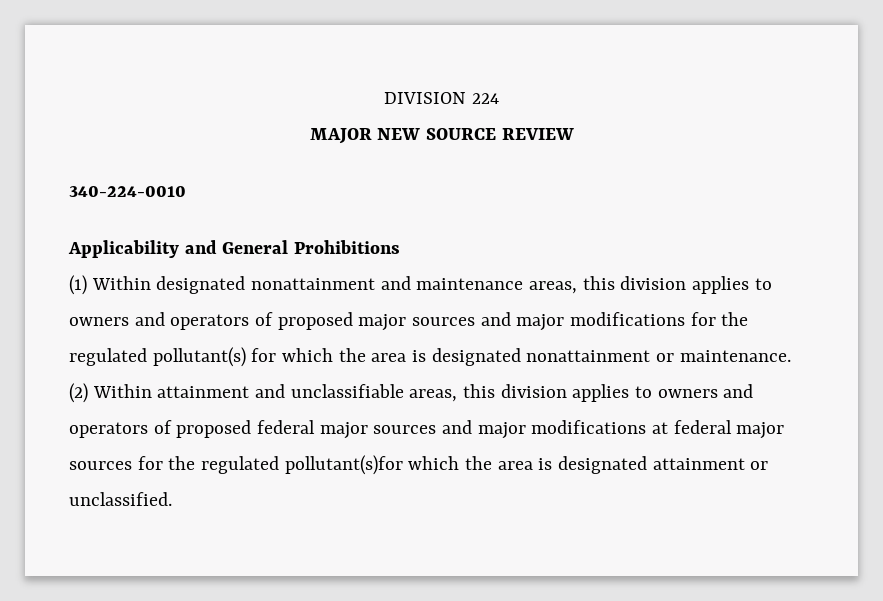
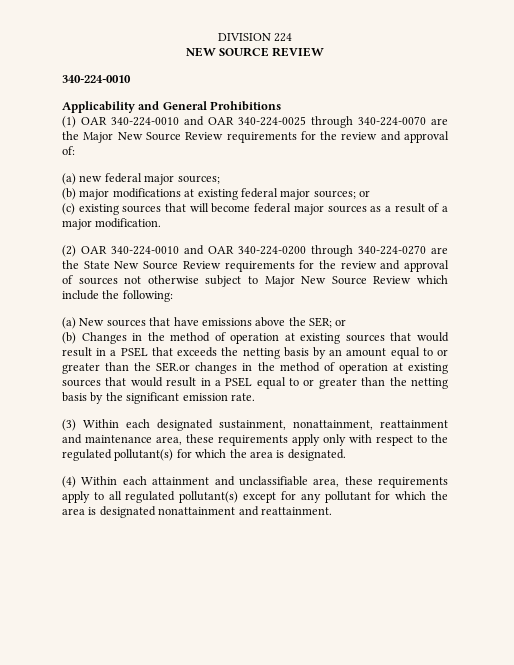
- MAJOR NEW SOURCE REVIEW
+ NEW SOURCE REVIEW
- (1) Within designated nonattainment and maintenance areas, this division applies to owners and operators of proposed major sources and major modifications for the regulated pollutant(s) for which the area is designated nonattainment or maintenance. (2) Within attainment and unclassifiable areas, this division applies to owners and operators of proposed federal major sources and major modifications at federal major sources for the regulated pollutant(s)for which the area is designated attainment or unclassified.
+ (1) OAR 340-224-0010 and OAR 340-224-0025 through 340-224-0070 are the Major New Source Review requirements for the review and approval of:
+ (a) new federal major sources;
+ (b) major modifications at existing federal major sources; or
+ (c) existing sources that will become federal major sources as a result of a major modification.
+ (2) OAR 340-224-0010 and OAR 340-224-0200 through 340-224-0270 are the State New Source Review requirements for the review and approval of sources not otherwise subject to Major New Source Review which include the following:
+ (a) New sources that have emissions above the SER; or
+ (b) Changes in the method of operation at existing sources that would result in a PSEL that exceeds the netting basis by an amount equal to or greater than the SER.or changes in the method of operation at existing sources that would result in a PSEL equal to or greater than the netting basis by the significant emission rate.
+ (3) Within each designated sustainment, nonattainment, reattainment and maintenance area, these requirements apply only with respect to the regulated pollutant(s) for which the area is designated.
+ (4) Within each attainment and unclassifiable area, these requirements apply to all regulated pollutant(s) except for any pollutant for which the area is designated nonattainment and reattainment.

